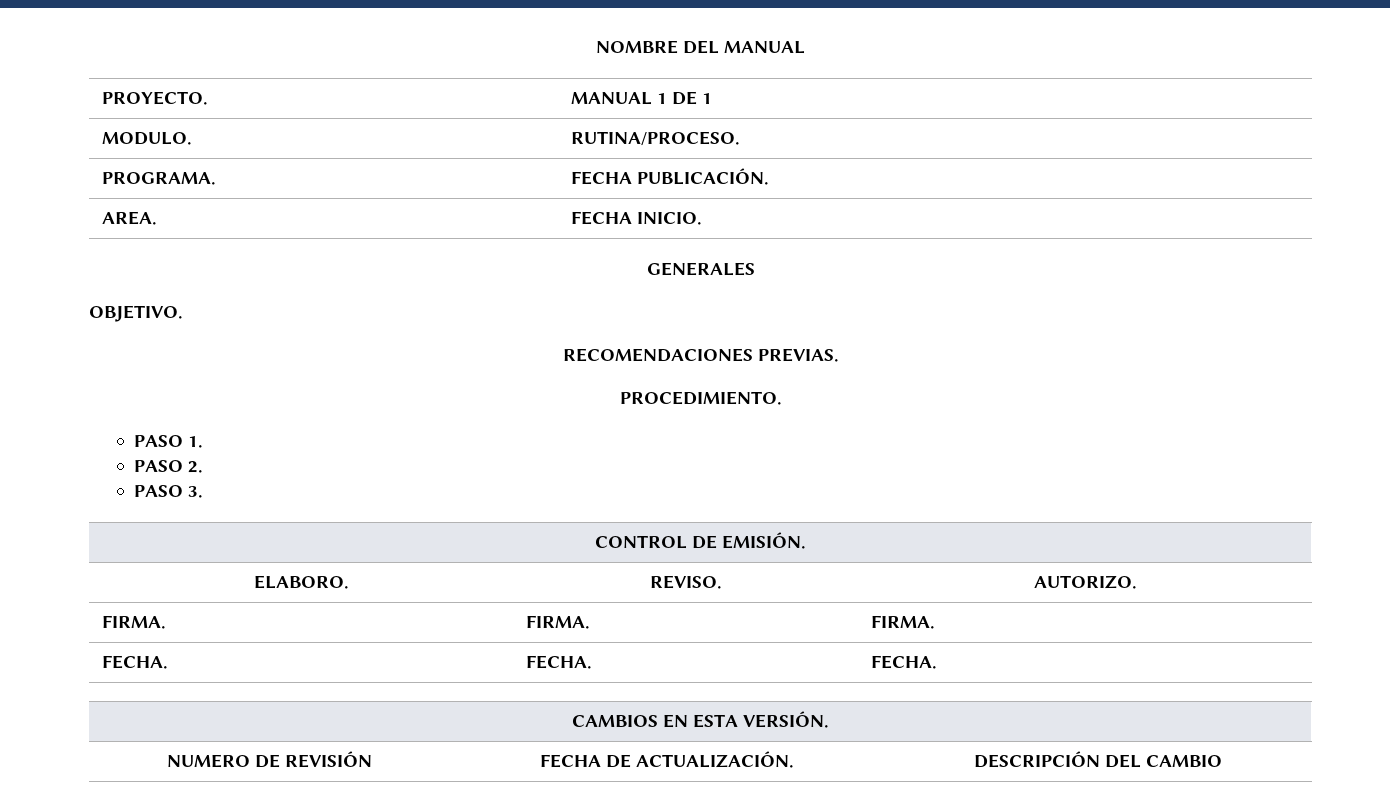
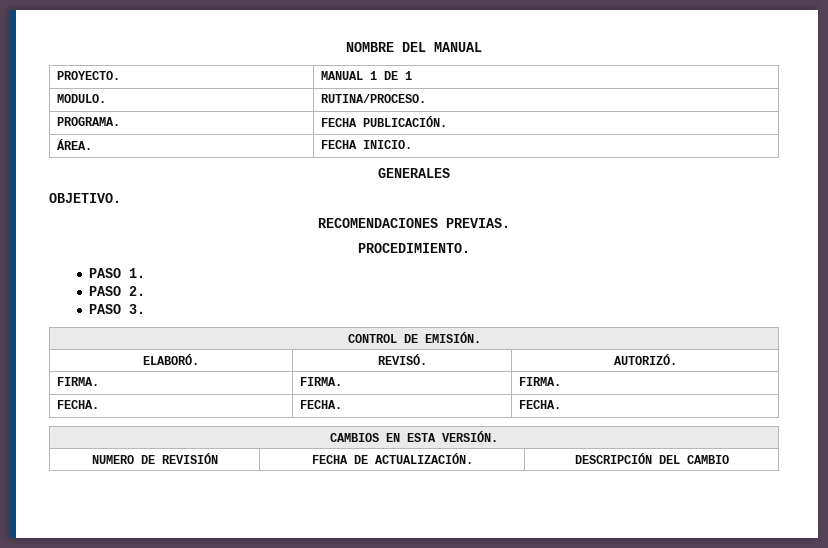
- AREA. | FECHA INICIO.
+ ÁREA. | FECHA INICIO.
- ELABORO. | REVISO. | AUTORIZO.
+ ELABORÓ. | REVISÓ. | AUTORIZÓ.

